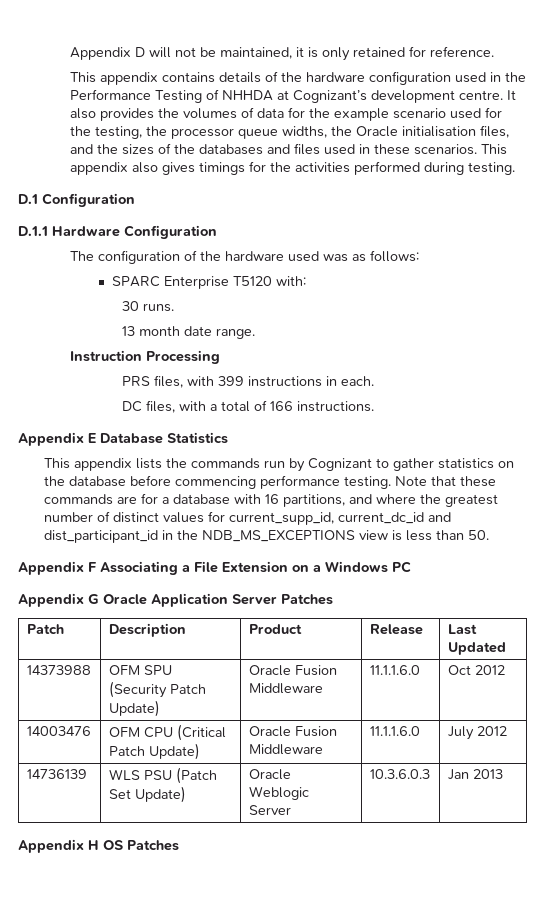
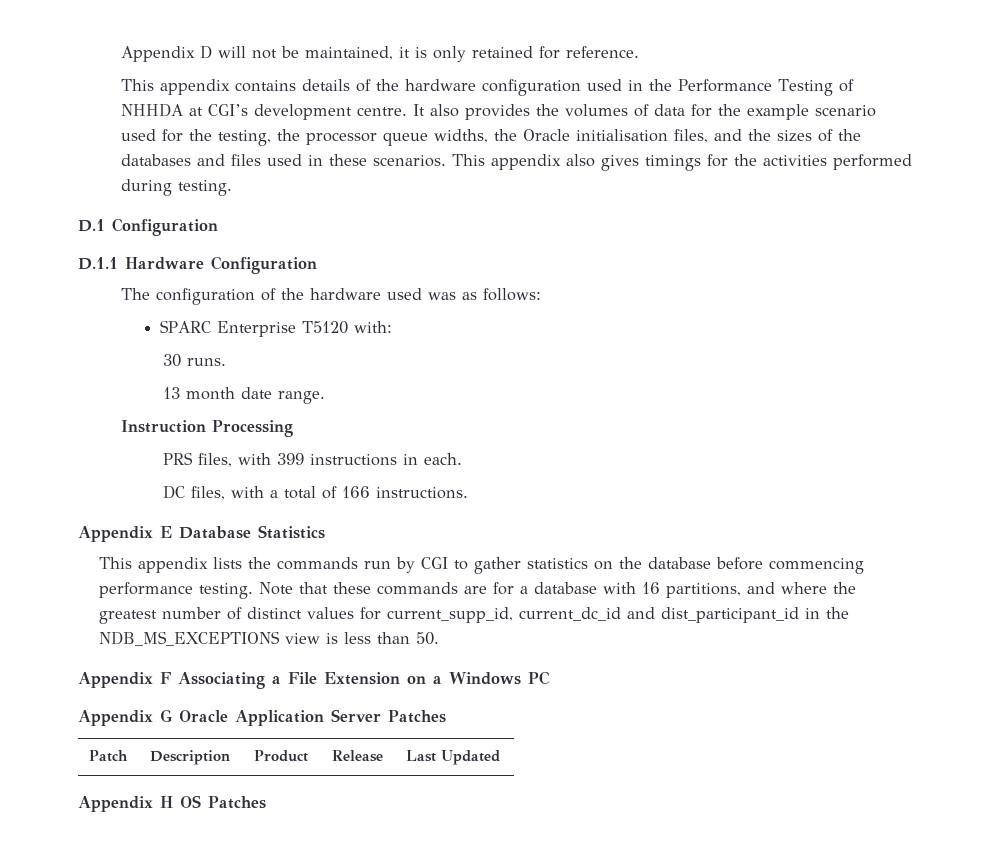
- This appendix contains details of the hardware configuration used in the Performance Testing of NHHDA at Cognizant’s development centre.
+ This appendix contains details of the hardware configuration used in the Performance Testing of NHHDA at CGI’s development centre.
- This appendix lists the commands run by Cognizant to gather statistics on the database before commencing performance testing.
+ This appendix lists the commands run by CGI to gather statistics on the database before commencing performance testing.
- 14373988 | OFM SPU (Security Patch Update) | Oracle Fusion Middleware | 11.1.1.6.0 | Oct 2012
- 14003476 | OFM CPU (Critical Patch Update) | Oracle Fusion Middleware | 11.1.1.6.0 | July 2012
- 14736139 | WLS PSU (Patch Set Update) | Oracle Weblogic Server | 10.3.6.0.3 | Jan 2013

